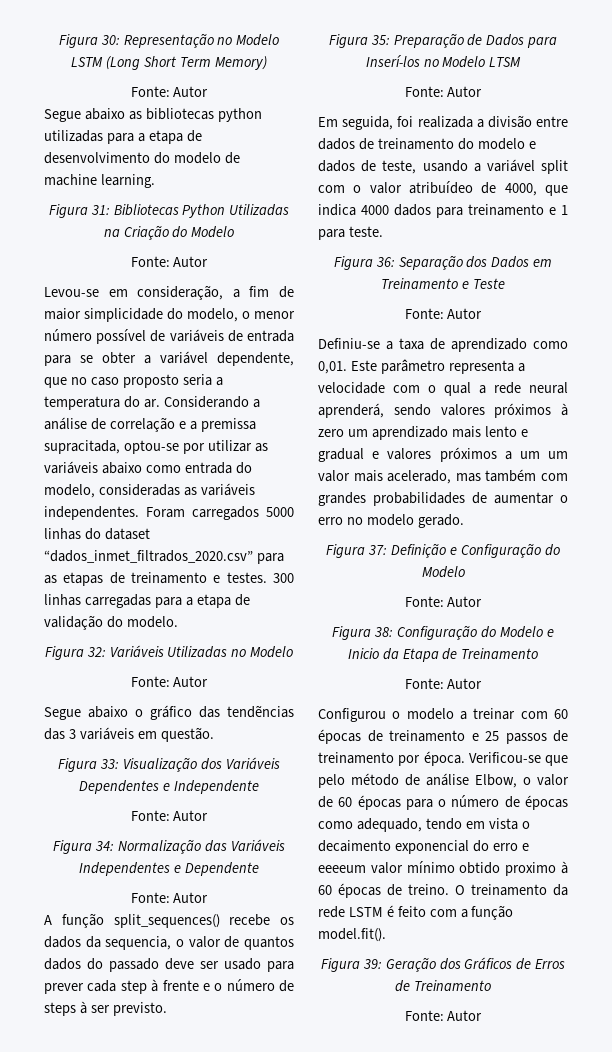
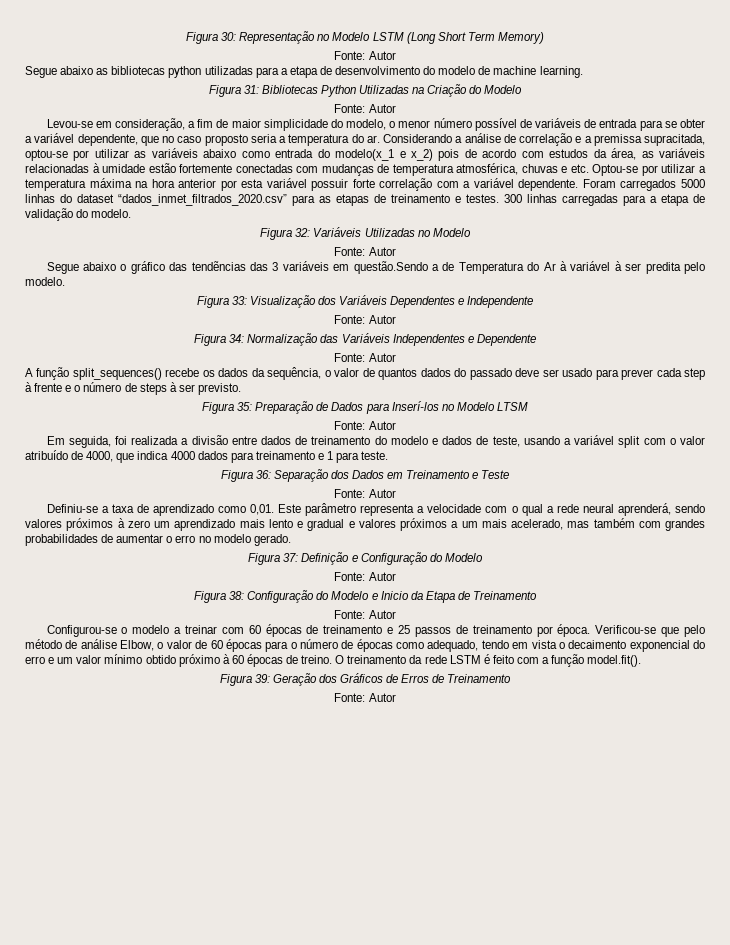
- Considerando a análise de correlação e a premissa supracitada, optou-se por utilizar as variáveis abaixo como entrada do modelo, consideradas as variáveis independentes.
+ Considerando a análise de correlação e a premissa supracitada, optou-se por utilizar as variáveis abaixo como entrada do modelo(x_1 e x_2) pois de acordo com estudos da área, as variáveis relacionadas à umidade estão fortemente conectadas com mudanças de temperatura atmosférica, chuvas e etc. Optou-se por utilizar a temperatura máxima na hora anterior por esta variável possuir forte correlação com a variável dependente.
- Segue abaixo o gráfico das tendẽncias das 3 variáveis em questão.
+ Segue abaixo o gráfico das tendẽncias das 3 variáveis em questão.Sendo a de Temperatura do Ar à variável à ser predita pelo modelo.
- A função split_sequences() recebe os dados da sequencia, o valor de quantos dados do passado deve ser usado para prever cada step à frente e o número de steps à ser previsto.
+ A função split_sequences() recebe os dados da sequência, o valor de quantos dados do passado deve ser usado para prever cada step à frente e o número de steps à ser previsto.
- Em seguida, foi realizada a divisão entre dados de treinamento do modelo e dados de teste, usando a variável split com o valor atribuídeo de 4000, que indica 4000 dados para treinamento e 1 para teste.
+ Em seguida, foi realizada a divisão entre dados de treinamento do modelo e dados de teste, usando a variável split com o valor atribuído de 4000, que indica 4000 dados para treinamento e 1 para teste.
- Este parâmetro representa a velocidade com o qual a rede neural aprenderá, sendo valores próximos à zero um aprendizado mais lento e gradual e valores próximos a um um valor mais acelerado, mas também com grandes probabilidades de aumentar o erro no modelo gerado.
+ Este parâmetro representa a velocidade com o qual a rede neural aprenderá, sendo valores próximos à zero um aprendizado mais lento e gradual e valores próximos a um mais acelerado, mas também com grandes probabilidades de aumentar o erro no modelo gerado.
- Configurou o modelo a treinar com 60 épocas de treinamento e 25 passos de treinamento por época.
+ Configurou-se o modelo a treinar com 60 épocas de treinamento e 25 passos de treinamento por época.
- Verificou-se que pelo método de análise Elbow, o valor de 60 épocas para o número de épocas como adequado, tendo em vista o decaimento exponencial do erro e eeeeum valor mínimo obtido proximo à 60 épocas de treino.
+ Verificou-se que pelo método de análise Elbow, o valor de 60 épocas para o número de épocas como adequado, tendo em vista o decaimento exponencial do erro e um valor mínimo obtido próximo à 60 épocas de treino.

